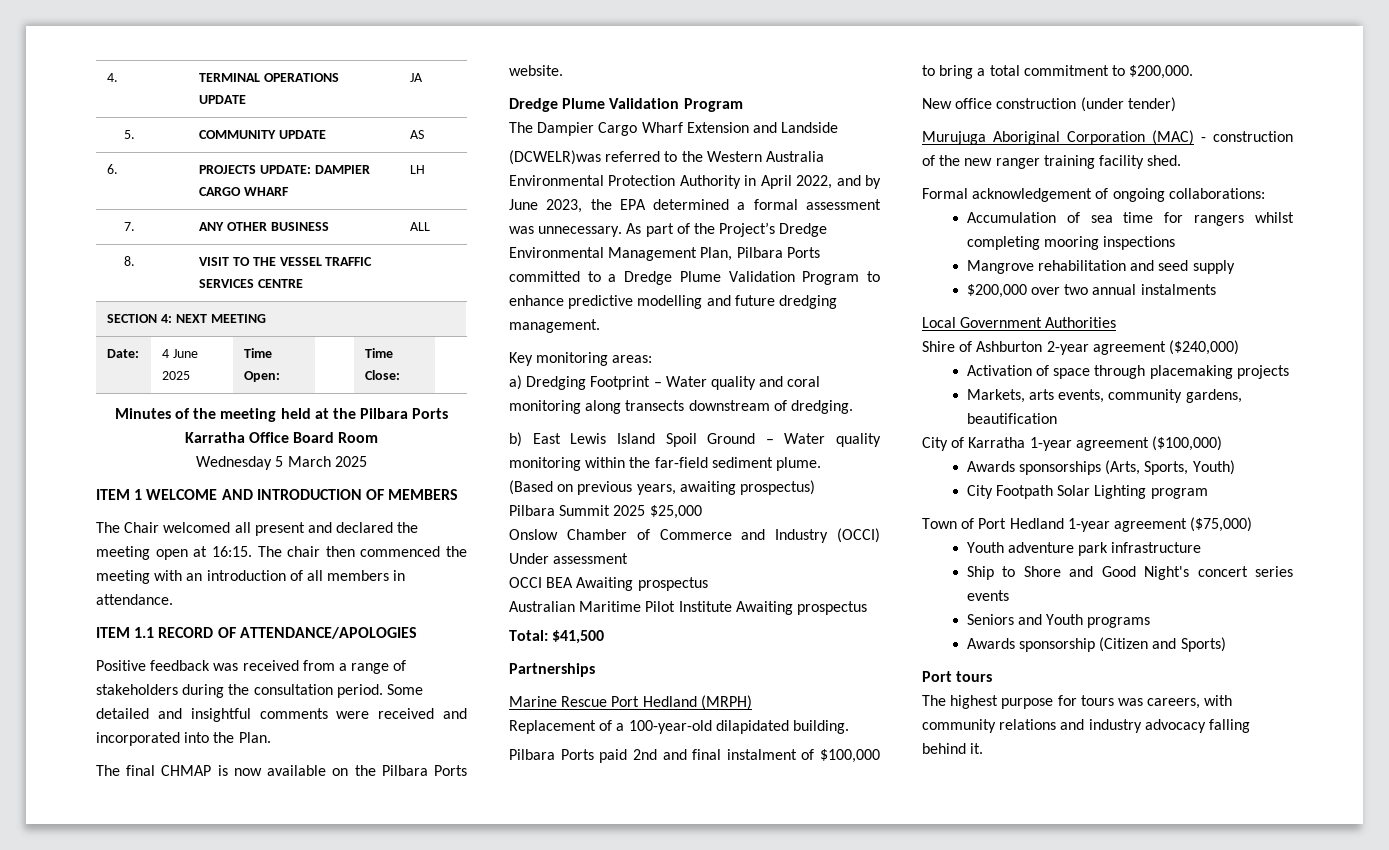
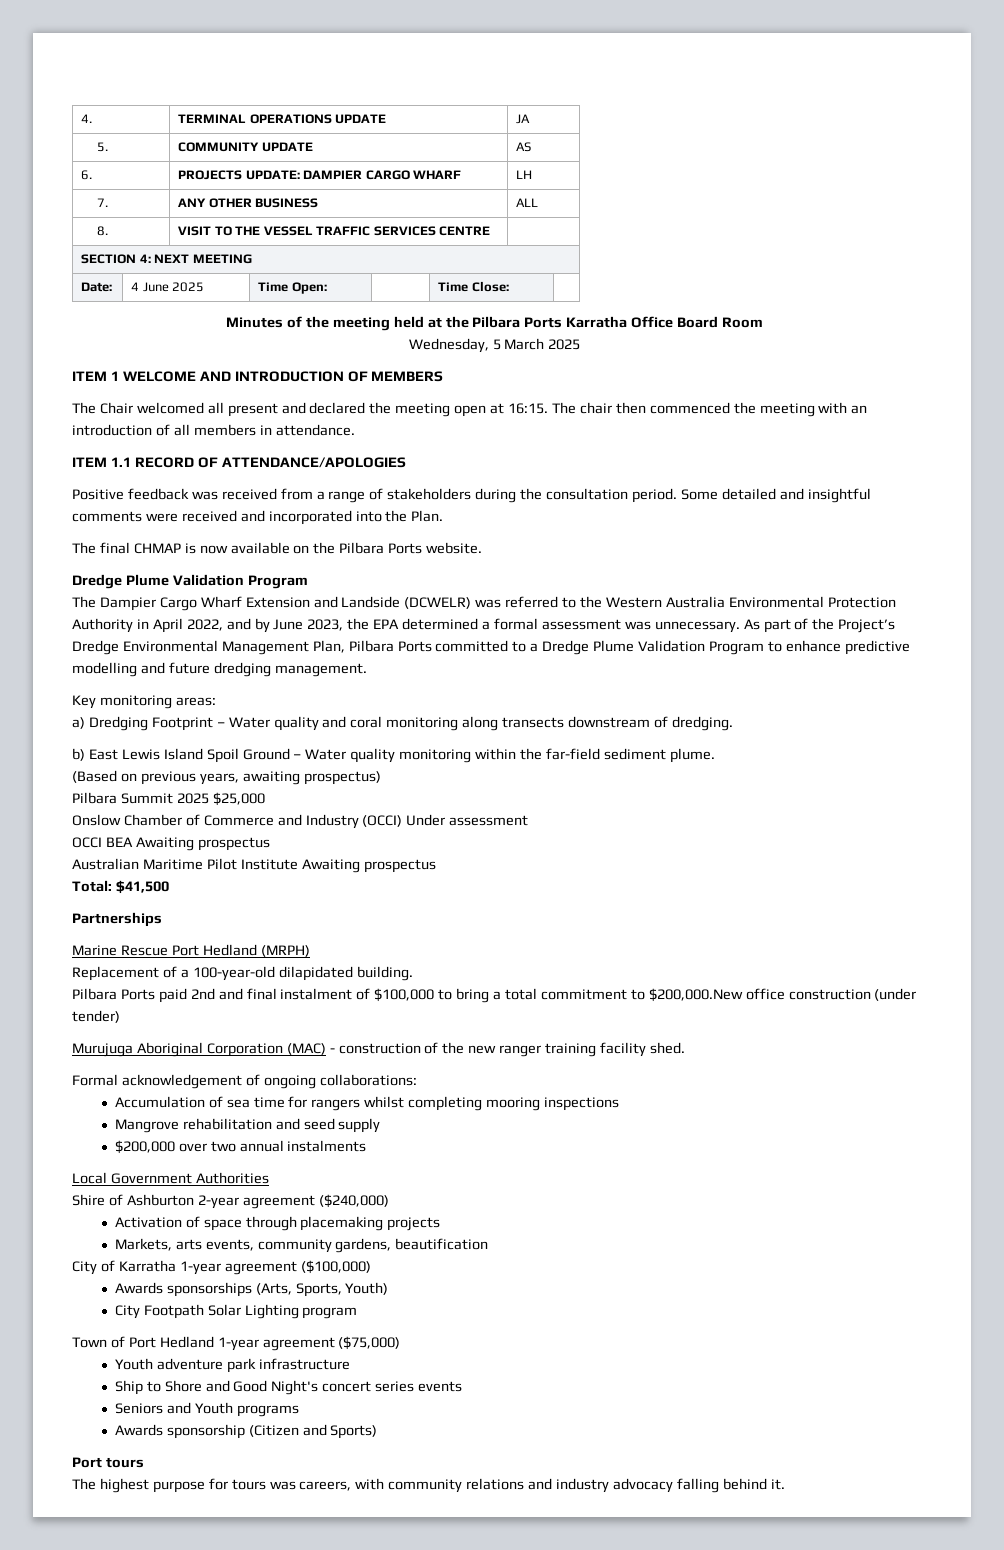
- Wednesday 5 March 2025
+ Wednesday, 5 March 2025
- The Dampier Cargo Wharf Extension and Landside
- (DCWELR)was referred to the Western Australia Environmental Protection Authority in April 2022, and by June 2023, the EPA determined a formal assessment was unnecessary.
+ The Dampier Cargo Wharf Extension and Landside (DCWELR) was referred to the Western Australia Environmental Protection Authority in April 2022, and by June 2023, the EPA determined a formal assessment was unnecessary.
- Pilbara Ports paid 2nd and final instalment of $100,000 to bring a total commitment to $200,000.
- New office construction (under tender)
+ Pilbara Ports paid 2nd and final instalment of $100,000 to bring a total commitment to $200,000.New office construction (under tender)

